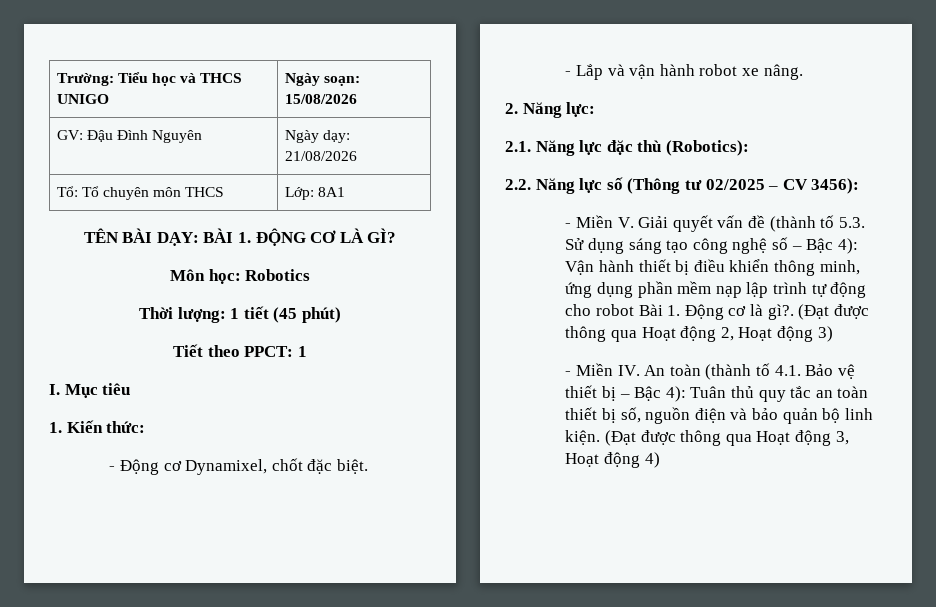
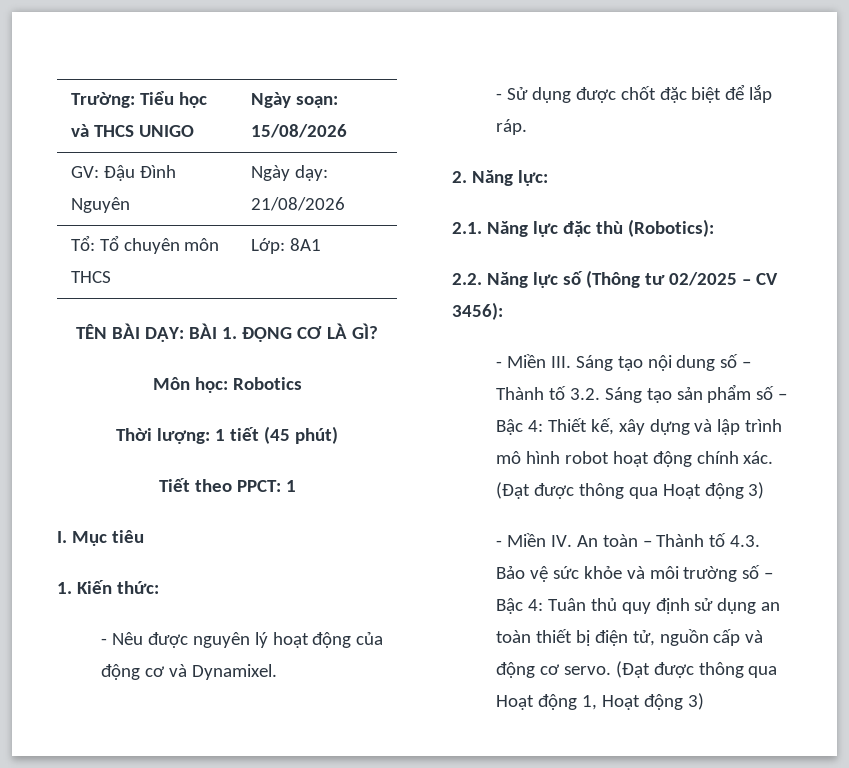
- - Động cơ Dynamixel, chốt đặc biệt.
- - Lắp và vận hành robot xe nâng.
+ - Nêu được nguyên lý hoạt động của động cơ và Dynamixel.
+ - Sử dụng được chốt đặc biệt để lắp ráp.
- - Miền V. Giải quyết vấn đề (thành tố 5.3. Sử dụng sáng tạo công nghệ số – Bậc 4): Vận hành thiết bị điều khiển thông minh, ứng dụng phần mềm nạp lập trình tự động cho robot Bài 1. Động cơ là gì?. (Đạt được thông qua Hoạt động 2, Hoạt động 3)
+ - Miền III. Sáng tạo nội dung số – Thành tố 3.2. Sáng tạo sản phẩm số – Bậc 4: Thiết kế, xây dựng và lập trình mô hình robot hoạt động chính xác. (Đạt được thông qua Hoạt động 3)
- - Miền IV. An toàn (thành tố 4.1. Bảo vệ thiết bị – Bậc 4): Tuân thủ quy tắc an toàn thiết bị số, nguồn điện và bảo quản bộ linh kiện. (Đạt được thông qua Hoạt động 3, Hoạt động 4)
+ - Miền IV. An toàn – Thành tố 4.3. Bảo vệ sức khỏe và môi trường số – Bậc 4: Tuân thủ quy định sử dụng an toàn thiết bị điện tử, nguồn cấp và động cơ servo. (Đạt được thông qua Hoạt động 1, Hoạt động 3)

